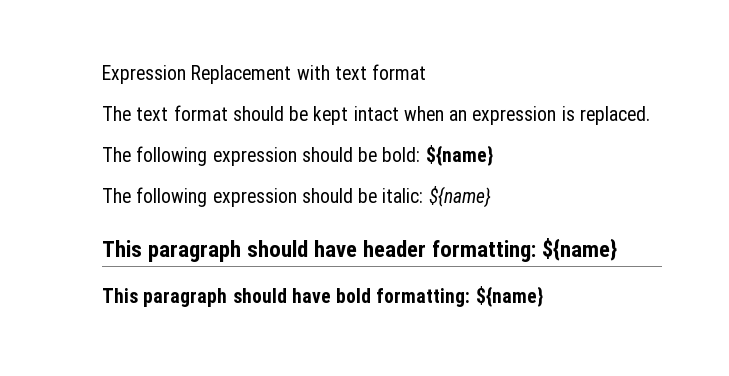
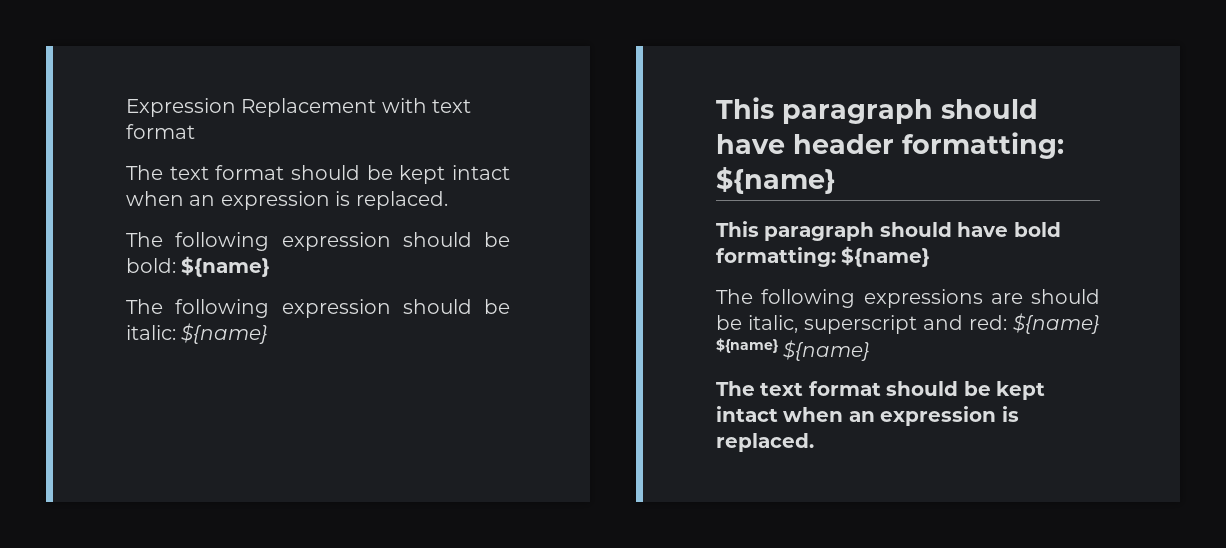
+ The following expressions are should be italic, superscript and red: ${name} ${name} ${name}
+ The text format should be kept intact when an expression is replaced.

